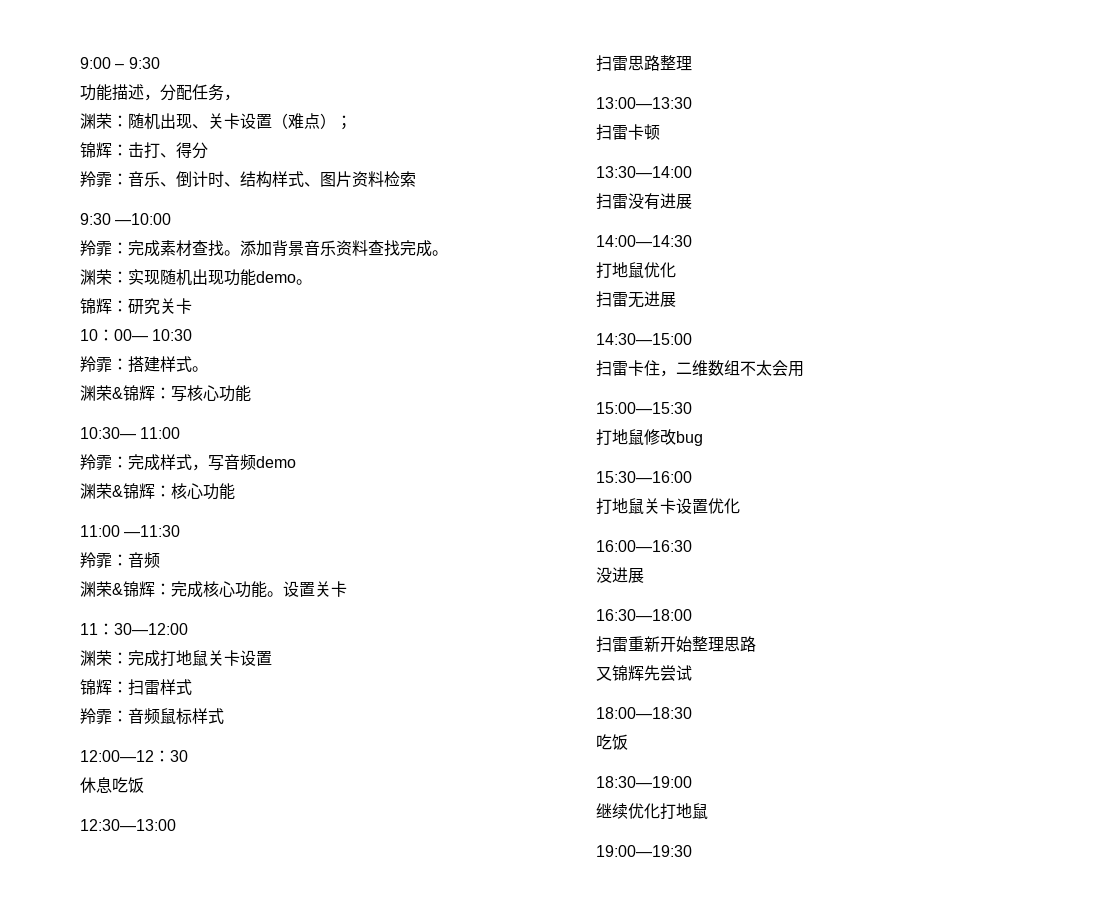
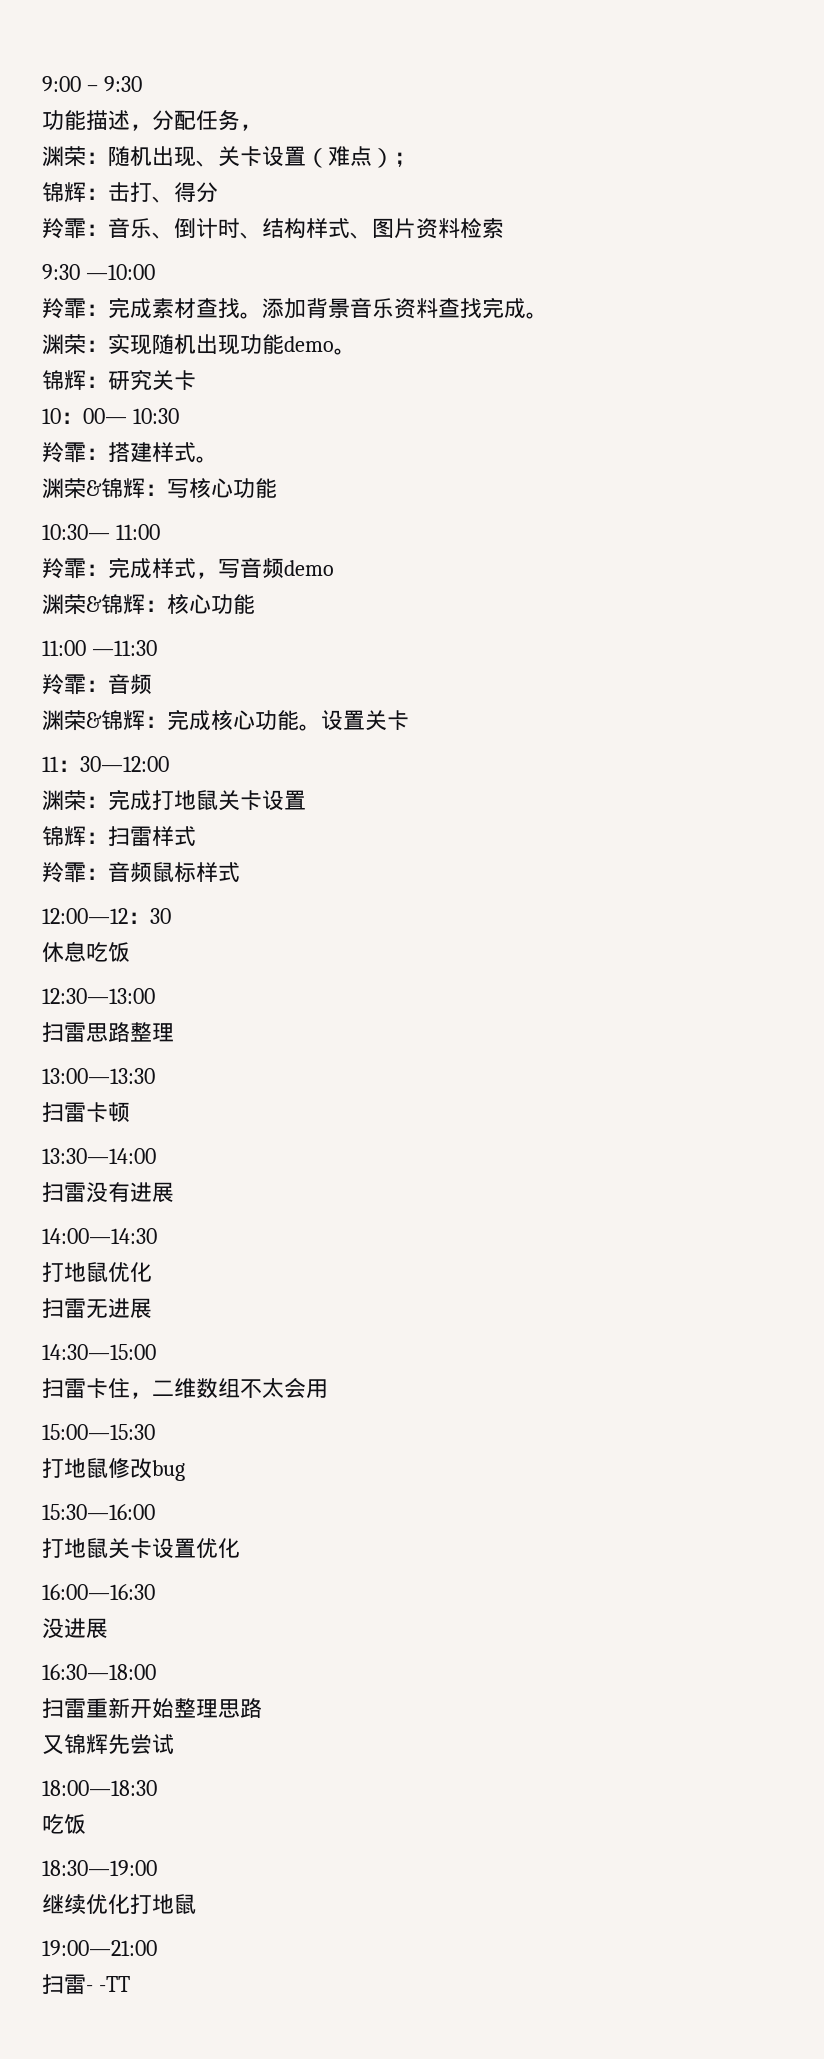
- 19:00—19:30
+ 19:00—21:00
+ 扫雷- -TT

